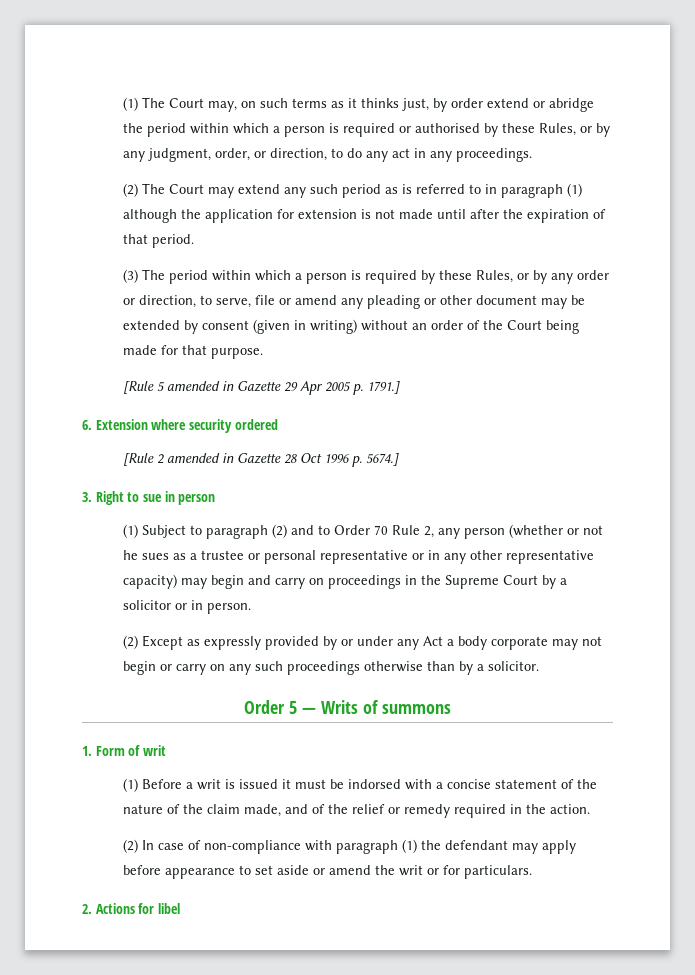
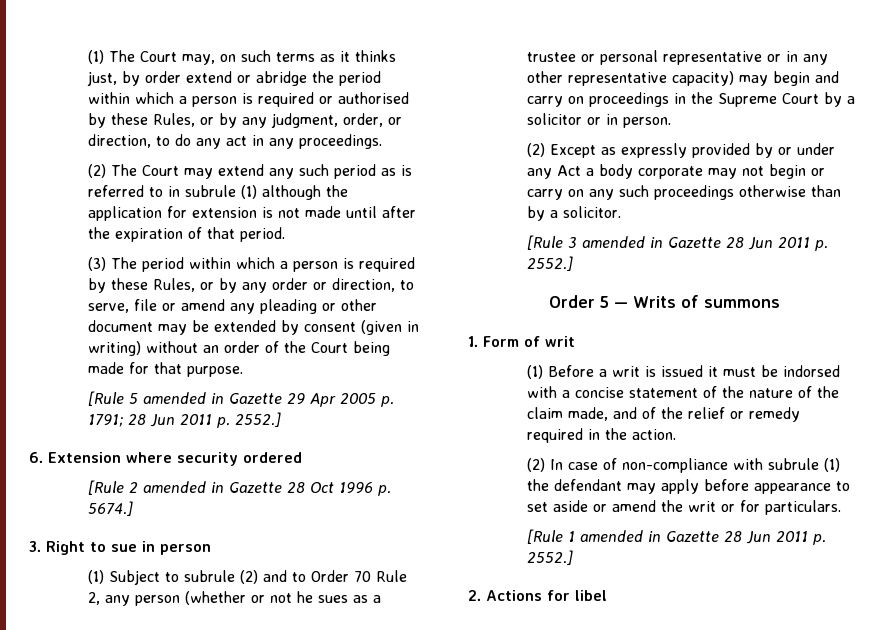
- (2) The Court may extend any such period as is referred to in paragraph (1) although the application for extension is not made until after the expiration of that period.
+ (2) The Court may extend any such period as is referred to in subrule (1) although the application for extension is not made until after the expiration of that period.
- [Rule 5 amended in Gazette 29 Apr 2005 p. 1791.]
+ [Rule 5 amended in Gazette 29 Apr 2005 p. 1791; 28 Jun 2011 p. 2552.]
- (1) Subject to paragraph (2) and to Order 70 Rule 2, any person (whether or not he sues as a trustee or personal representative or in any other representative capacity) may begin and carry on proceedings in the Supreme Court by a solicitor or in person.
+ (1) Subject to subrule (2) and to Order 70 Rule 2, any person (whether or not he sues as a trustee or personal representative or in any other representative capacity) may begin and carry on proceedings in the Supreme Court by a solicitor or in person.
+ [Rule 3 amended in Gazette 28 Jun 2011 p. 2552.]
- (2) In case of non-compliance with paragraph (1) the defendant may apply before appearance to set aside or amend the writ or for particulars.
+ (2) In case of non-compliance with subrule (1) the defendant may apply before appearance to set aside or amend the writ or for particulars.
+ [Rule 1 amended in Gazette 28 Jun 2011 p. 2552.]

